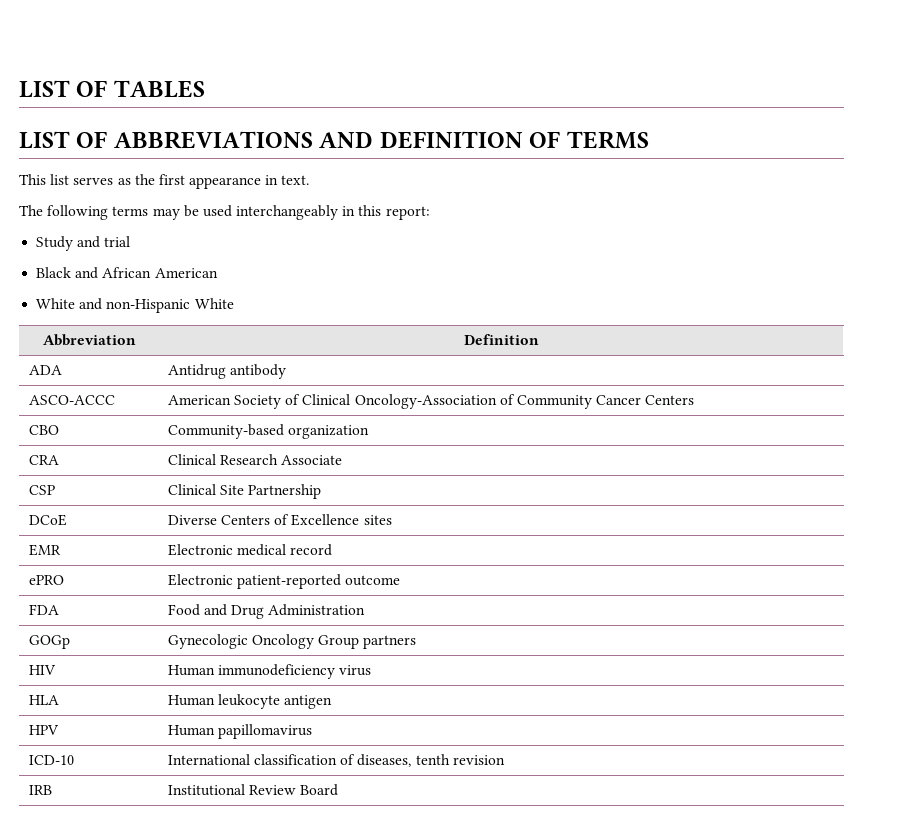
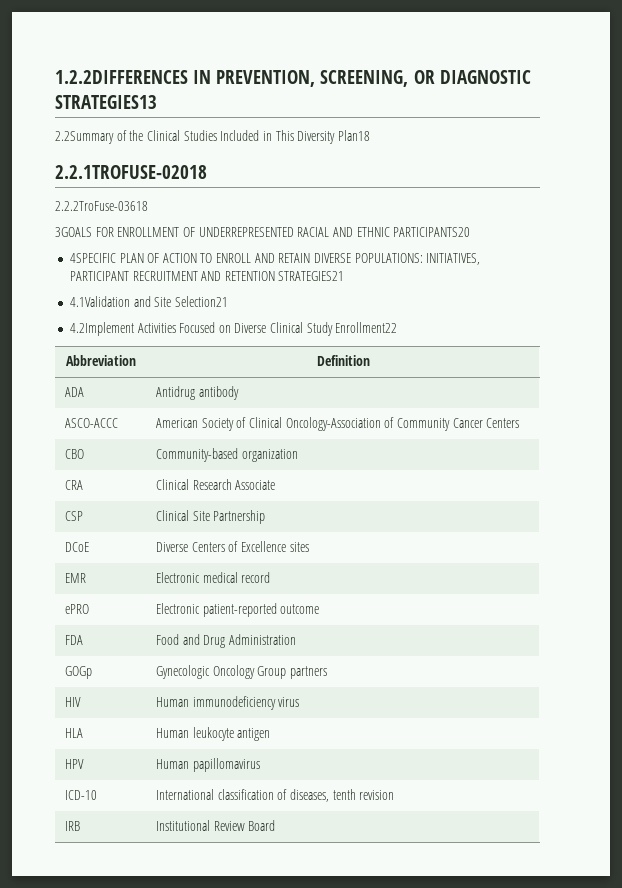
- LIST OF TABLES
- LIST OF ABBREVIATIONS AND DEFINITION OF TERMS
- This list serves as the first appearance in text.
- The following terms may be used interchangeably in this report:
- Study and trial
- Black and African American
- White and non-Hispanic White
+ 1.2.2DIFFERENCES IN PREVENTION, SCREENING, OR DIAGNOSTIC STRATEGIES13
+ 2.2Summary of the Clinical Studies Included in This Diversity Plan18
+ 2.2.1TROFUSE-02018
+ 2.2.2TroFuse-03618
+ 3GOALS FOR ENROLLMENT OF UNDERREPRESENTED RACIAL AND ETHNIC PARTICIPANTS20
+ 4SPECIFIC PLAN OF ACTION TO ENROLL AND RETAIN DIVERSE POPULATIONS: INITIATIVES, PARTICIPANT RECRUITMENT AND RETENTION STRATEGIES21
+ 4.1Validation and Site Selection21
+ 4.2Implement Activities Focused on Diverse Clinical Study Enrollment22

